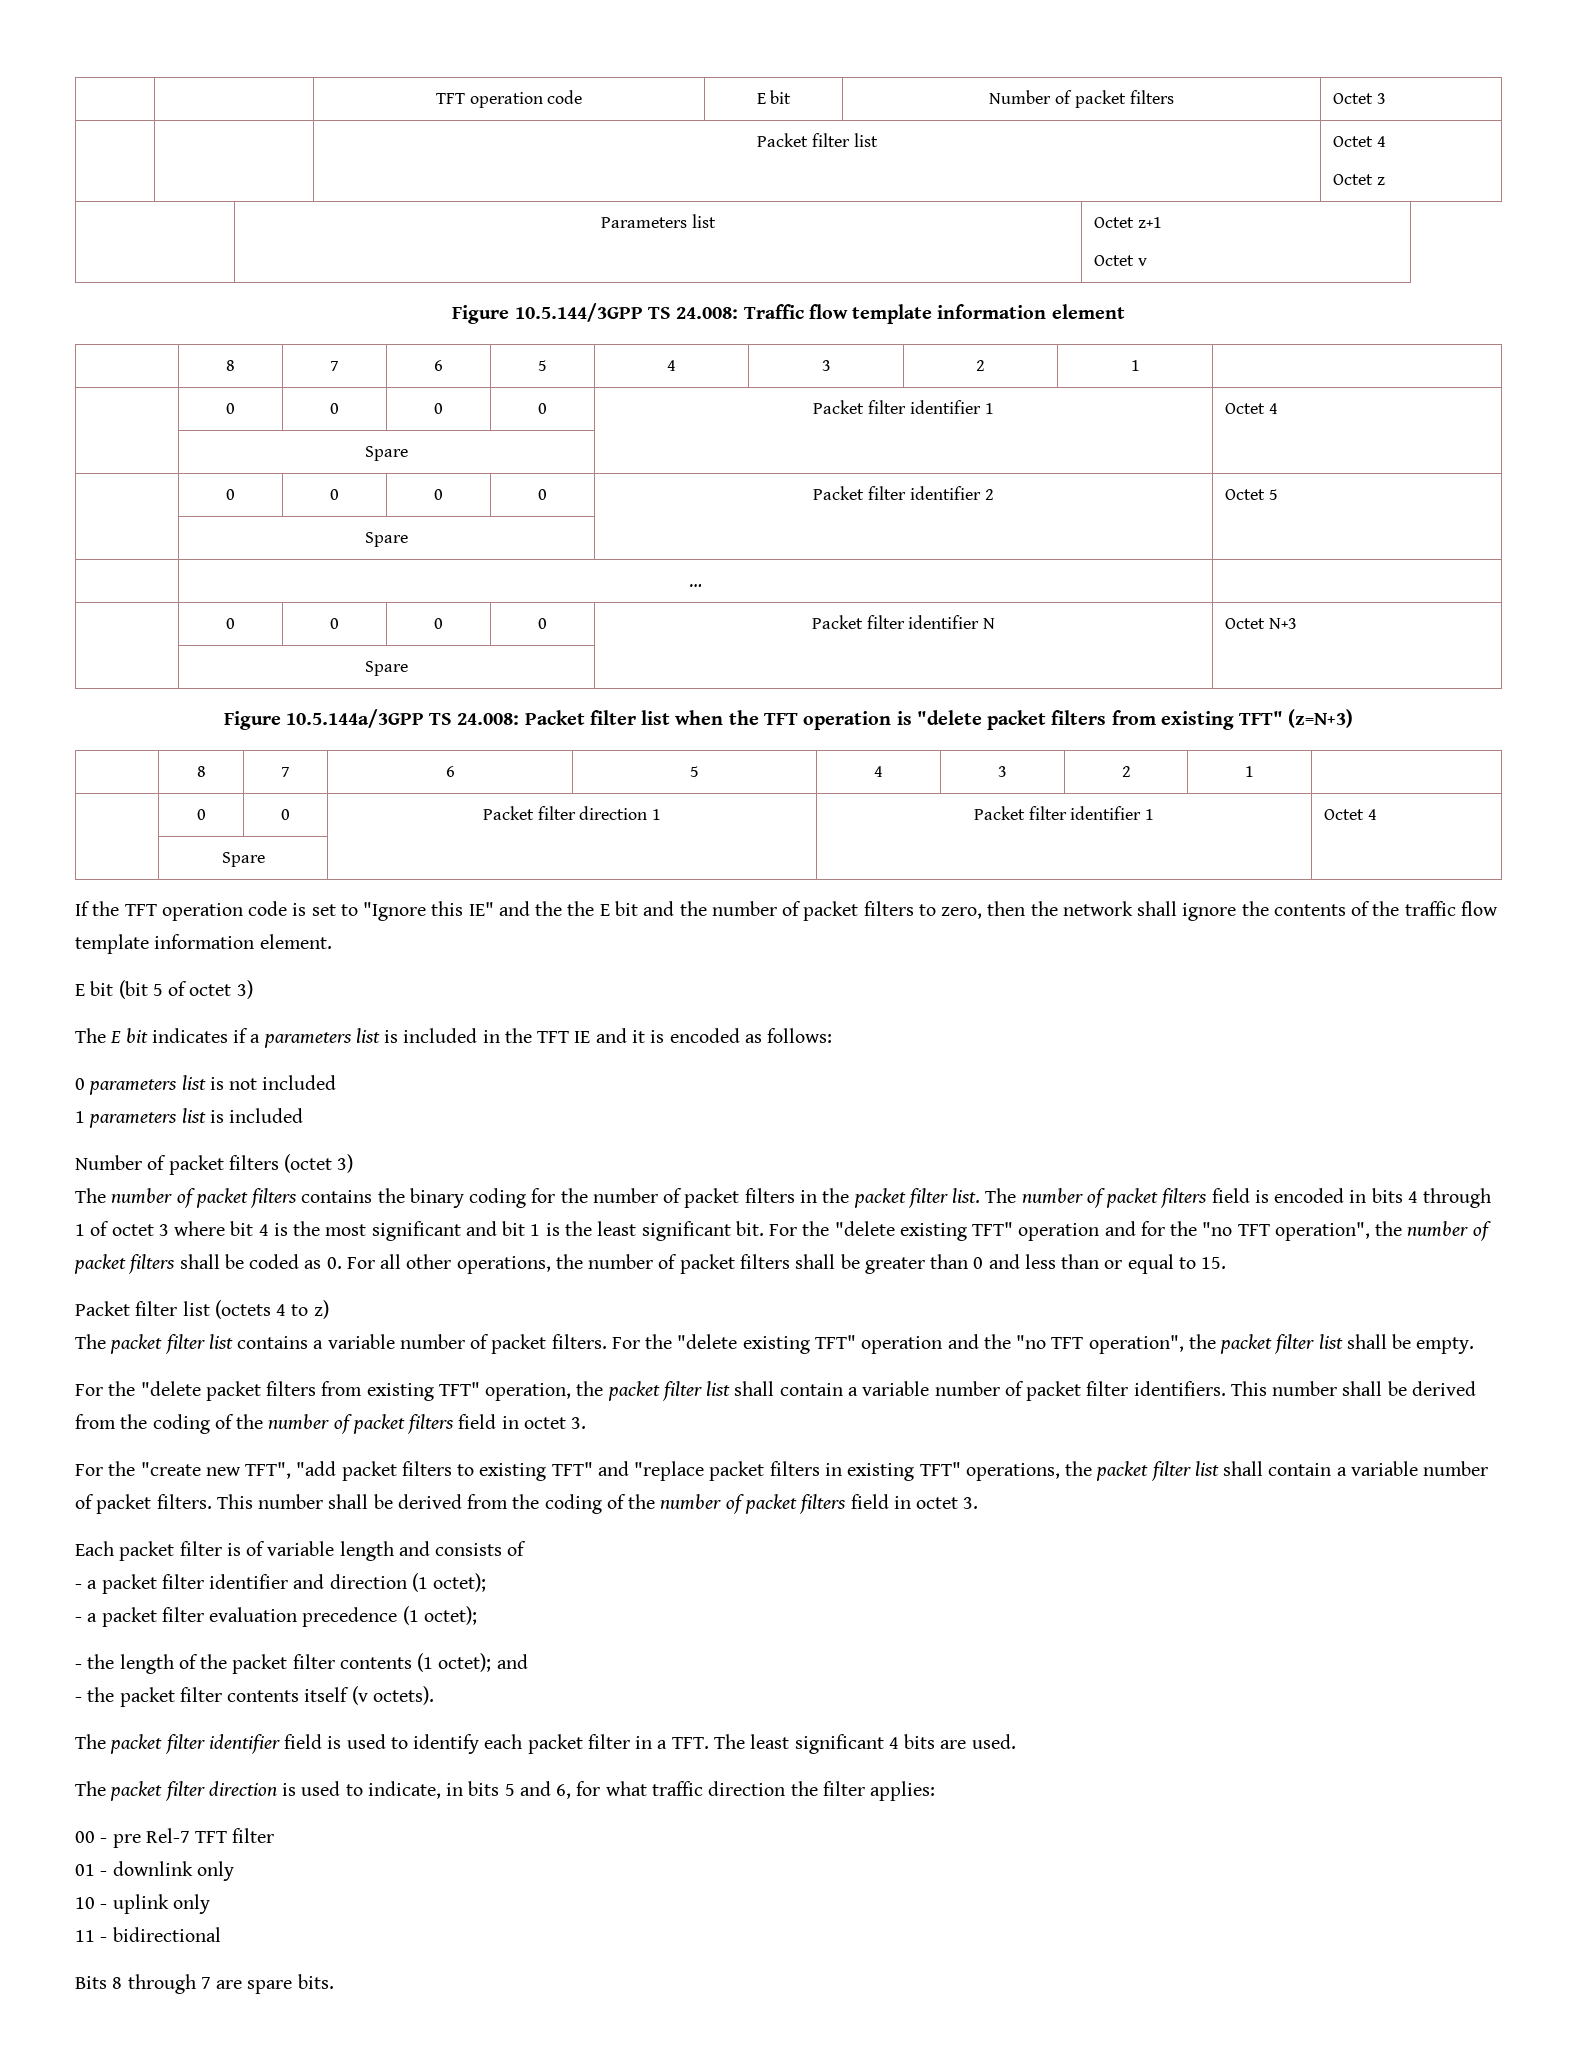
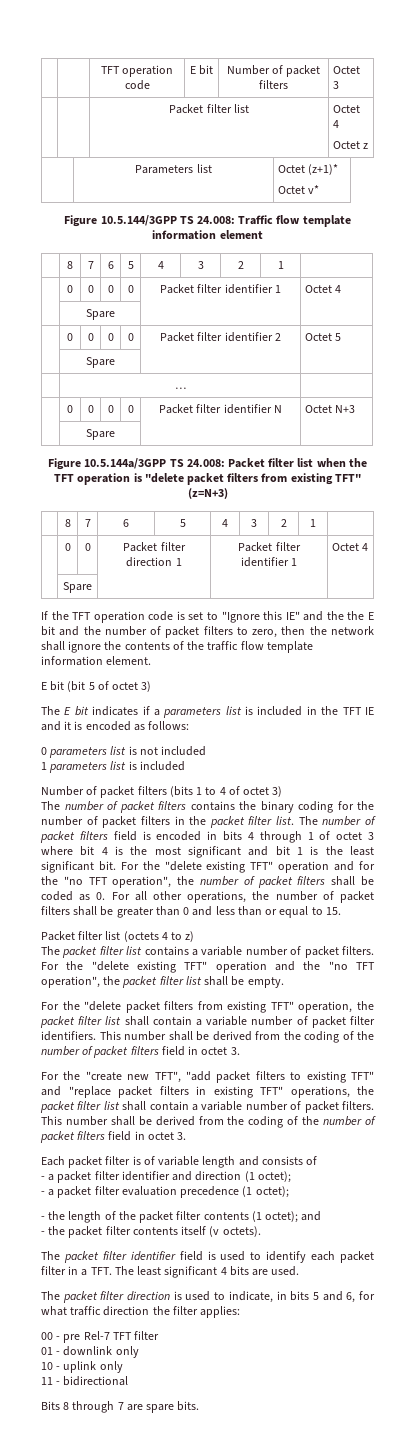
- | Parameters list | Octet z+1
- Octet v
+ | Parameters list | Octet (z+1)*
+ Octet v*
- Number of packet filters (octet 3)
+ Number of packet filters (bits 1 to 4 of octet 3)

